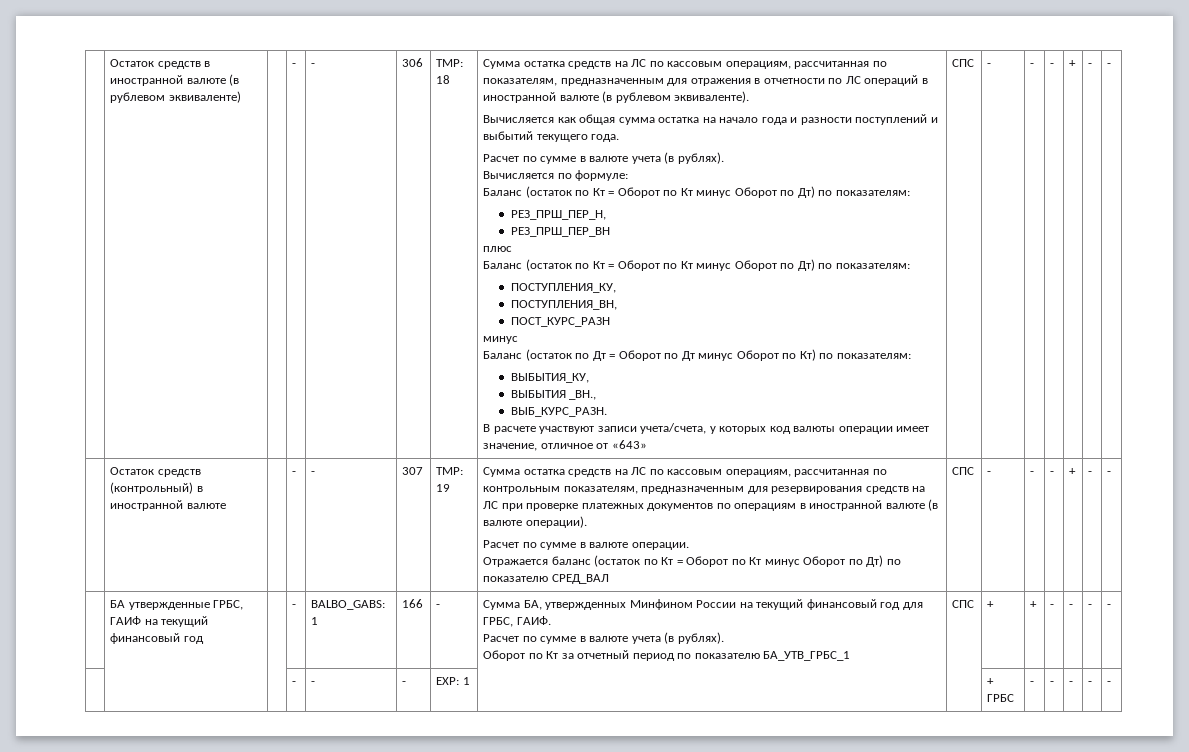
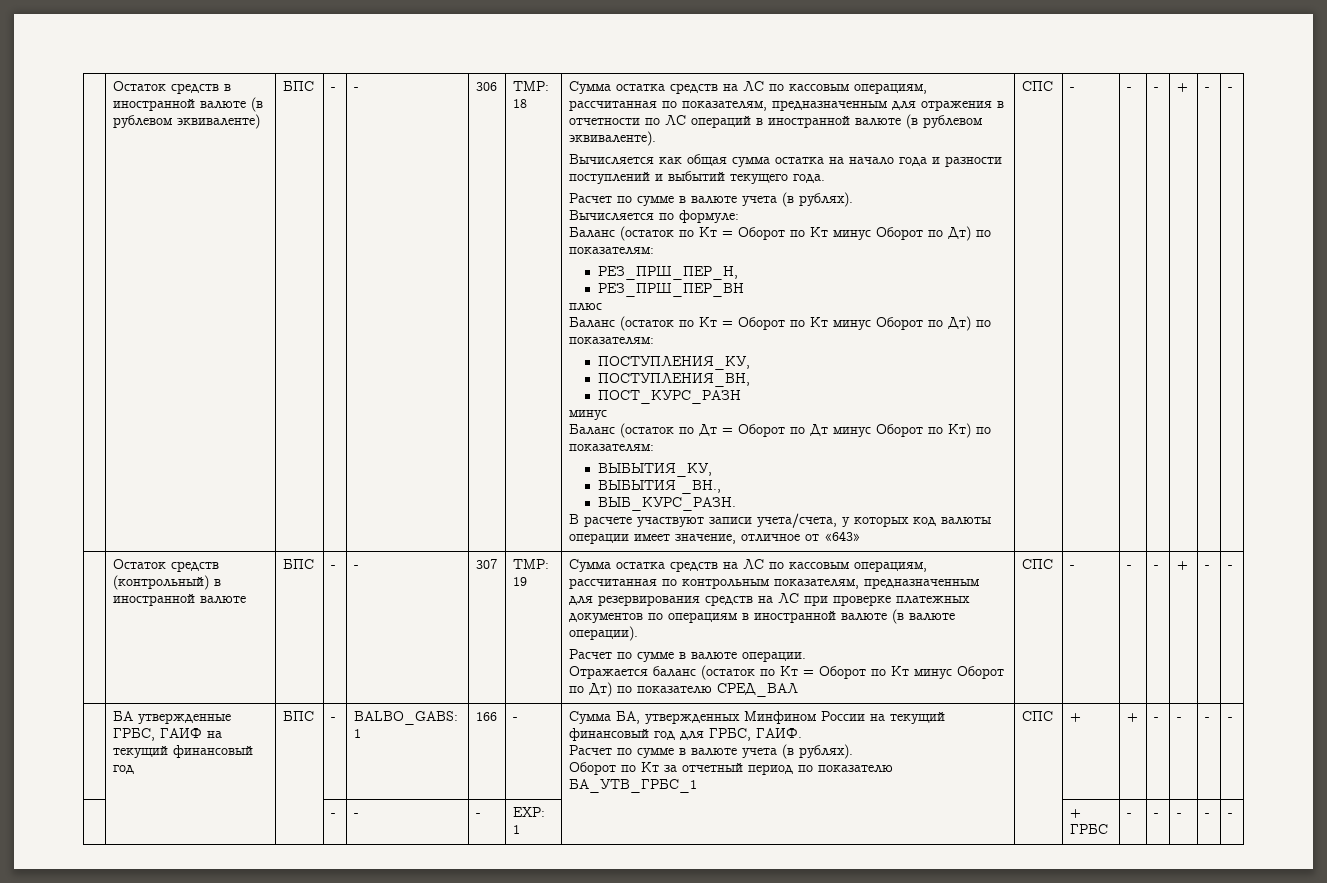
- Остаток средств в иностранной валюте (в рублевом эквиваленте)
+ Остаток средств в иностранной валюте (в рублевом эквиваленте) | БПС
- Остаток средств (контрольный) в иностранной валюте
+ Остаток средств (контрольный) в иностранной валюте | БПС
- БА утвержденные ГРБС, ГАИФ на текущий финансовый год
+ БА утвержденные ГРБС, ГАИФ на текущий финансовый год | БПС

